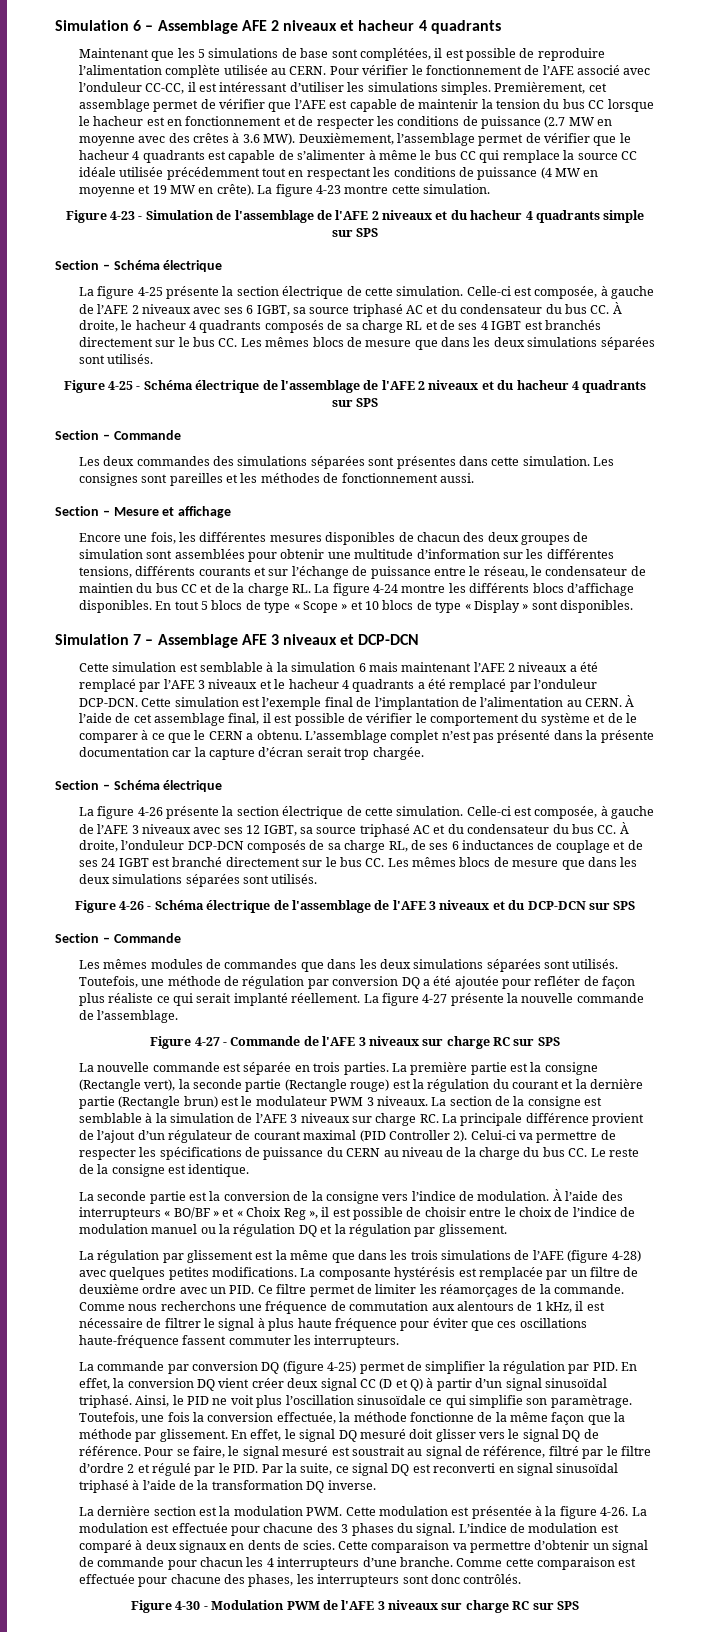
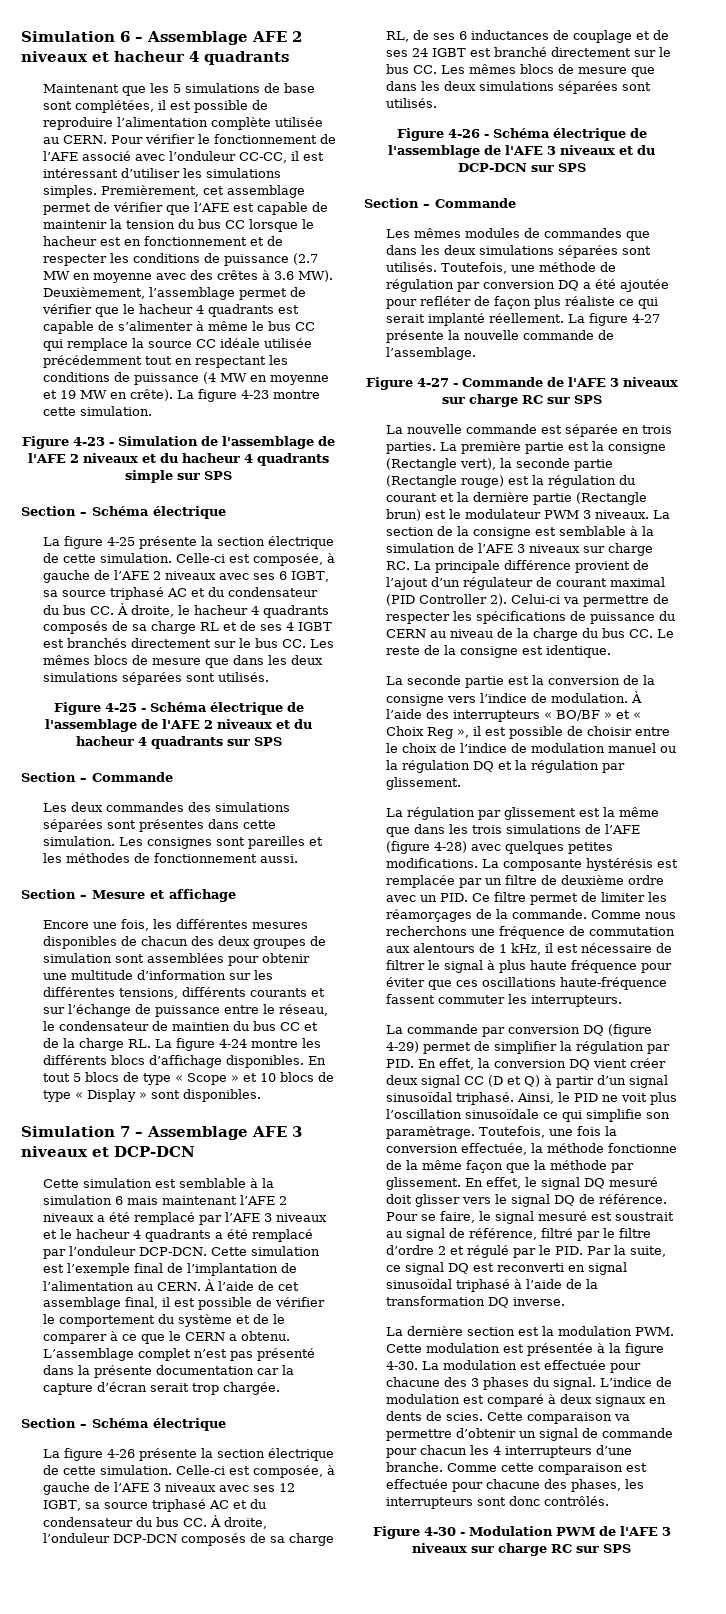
- La commande par conversion DQ (figure 4-25) permet de simplifier la régulation par PID. En effet, la conversion DQ vient créer deux signal CC (D et Q) à partir d’un signal sinusoïdal triphasé.
+ La commande par conversion DQ (figure 4-29) permet de simplifier la régulation par PID. En effet, la conversion DQ vient créer deux signal CC (D et Q) à partir d’un signal sinusoïdal triphasé.
- La dernière section est la modulation PWM. Cette modulation est présentée à la figure 4-26.
+ La dernière section est la modulation PWM. Cette modulation est présentée à la figure 4-30.

